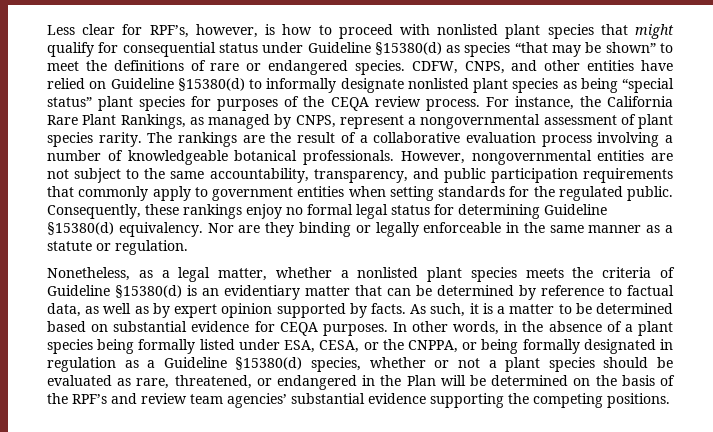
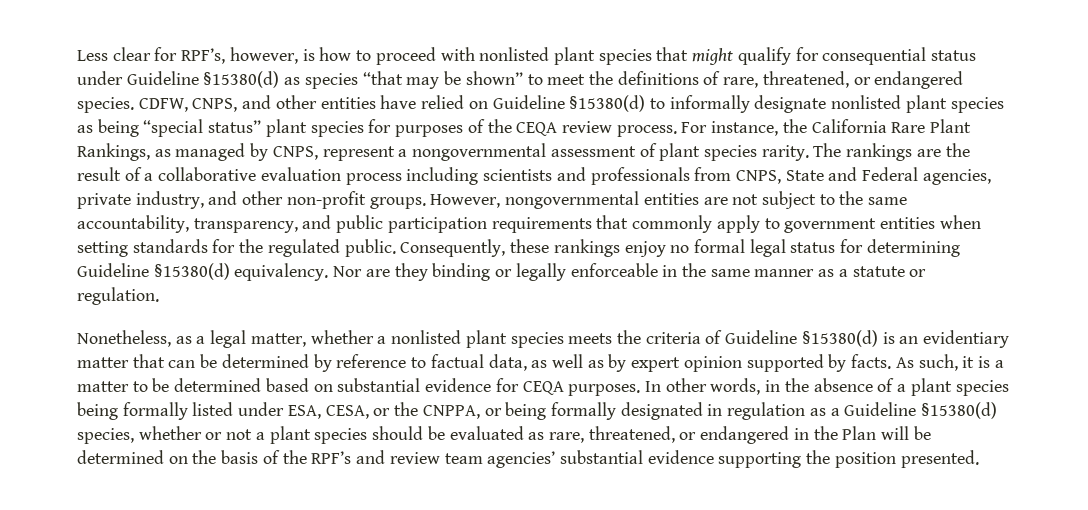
- Less clear for RPF’s, however, is how to proceed with nonlisted plant species that might qualify for consequential status under Guideline §15380(d) as species “that may be shown” to meet the definitions of rare or endangered species.
+ Less clear for RPF’s, however, is how to proceed with nonlisted plant species that might qualify for consequential status under Guideline §15380(d) as species “that may be shown” to meet the definitions of rare, threatened, or endangered species.
- The rankings are the result of a collaborative evaluation process involving a number of knowledgeable botanical professionals.
+ The rankings are the result of a collaborative evaluation process including scientists and professionals from CNPS, State and Federal agencies, private industry, and other non-profit groups.
- In other words, in the absence of a plant species being formally listed under ESA, CESA, or the CNPPA, or being formally designated in regulation as a Guideline §15380(d) species, whether or not a plant species should be evaluated as rare, threatened, or endangered in the Plan will be determined on the basis of the RPF’s and review team agencies’ substantial evidence supporting the competing positions.
+ In other words, in the absence of a plant species being formally listed under ESA, CESA, or the CNPPA, or being formally designated in regulation as a Guideline §15380(d) species, whether or not a plant species should be evaluated as rare, threatened, or endangered in the Plan will be determined on the basis of the RPF’s and review team agencies’ substantial evidence supporting the position presented.

